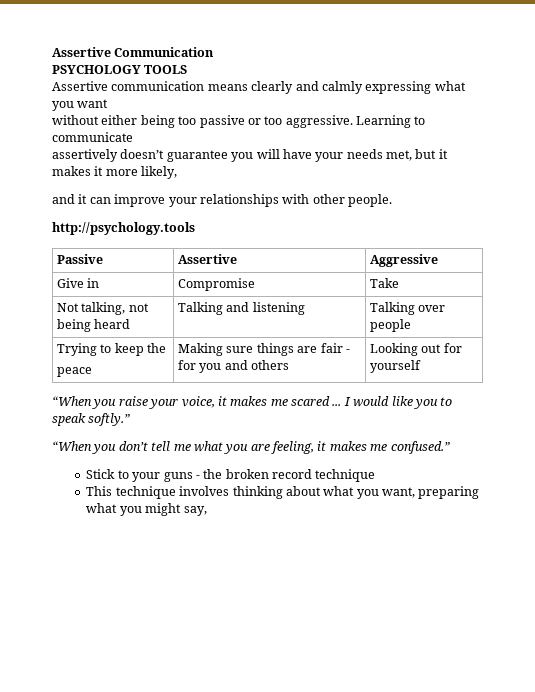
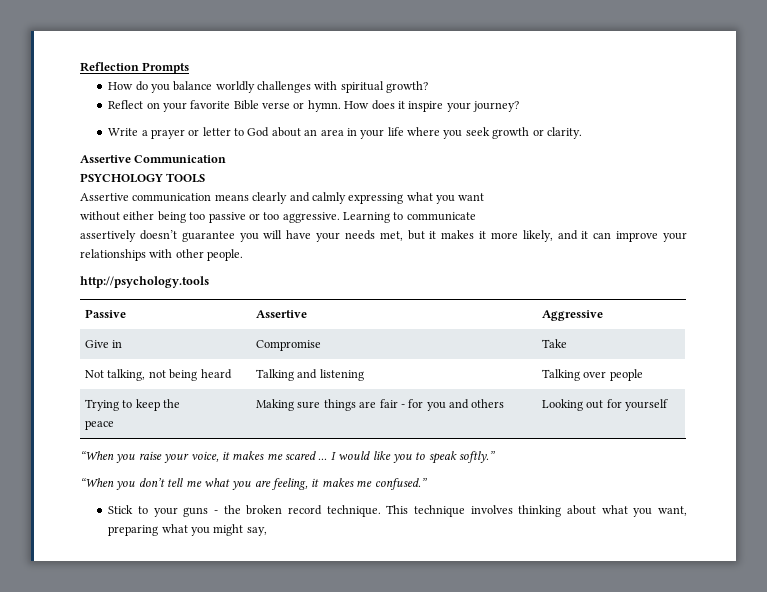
+ Reflection Prompts
+ How do you balance worldly challenges with spiritual growth?
+ Reflect on your favorite Bible verse or hymn. How does it inspire your journey?
+ Write a prayer or letter to God about an area in your life where you seek growth or clarity.
- assertively doesn’t guarantee you will have your needs met, but it makes it more likely,
- and it can improve your relationships with other people.
+ assertively doesn’t guarantee you will have your needs met, but it makes it more likely, and it can improve your relationships with other people.
- Stick to your guns - the broken record technique
- This technique involves thinking about what you want, preparing what you might say,
+ Stick to your guns - the broken record technique. This technique involves thinking about what you want, preparing what you might say,

